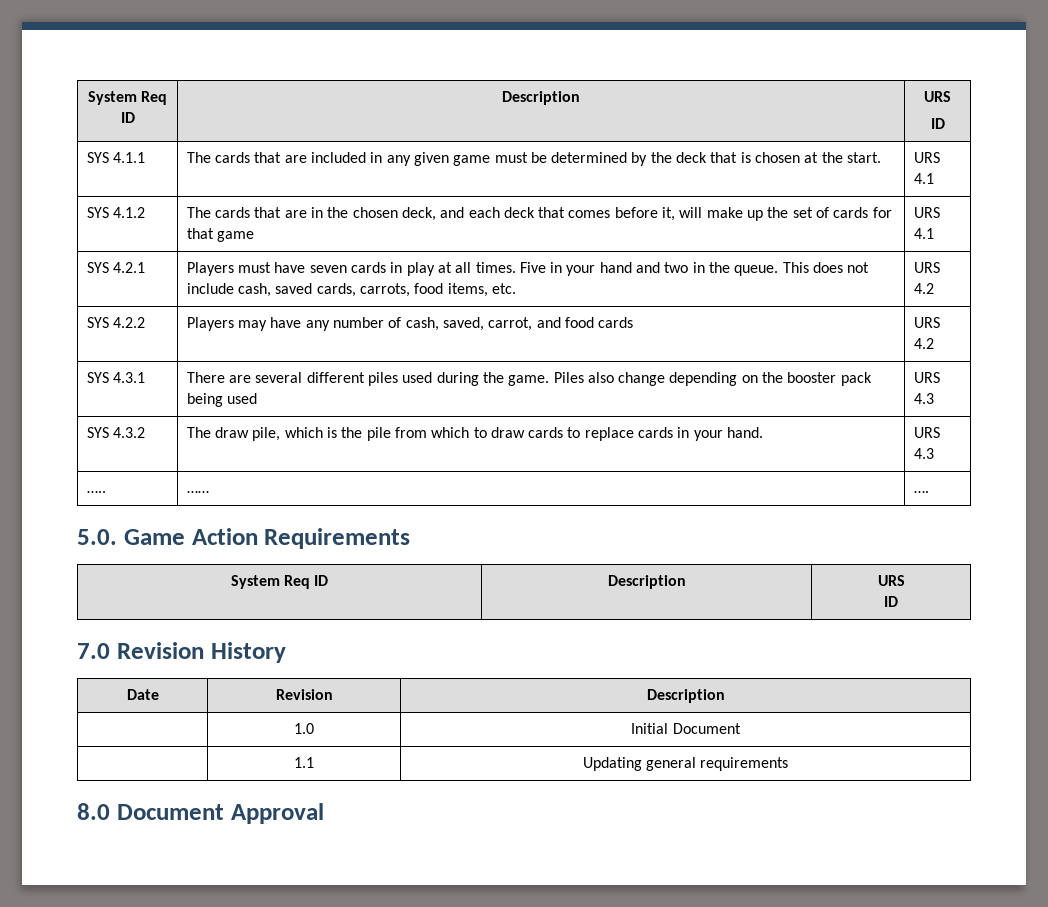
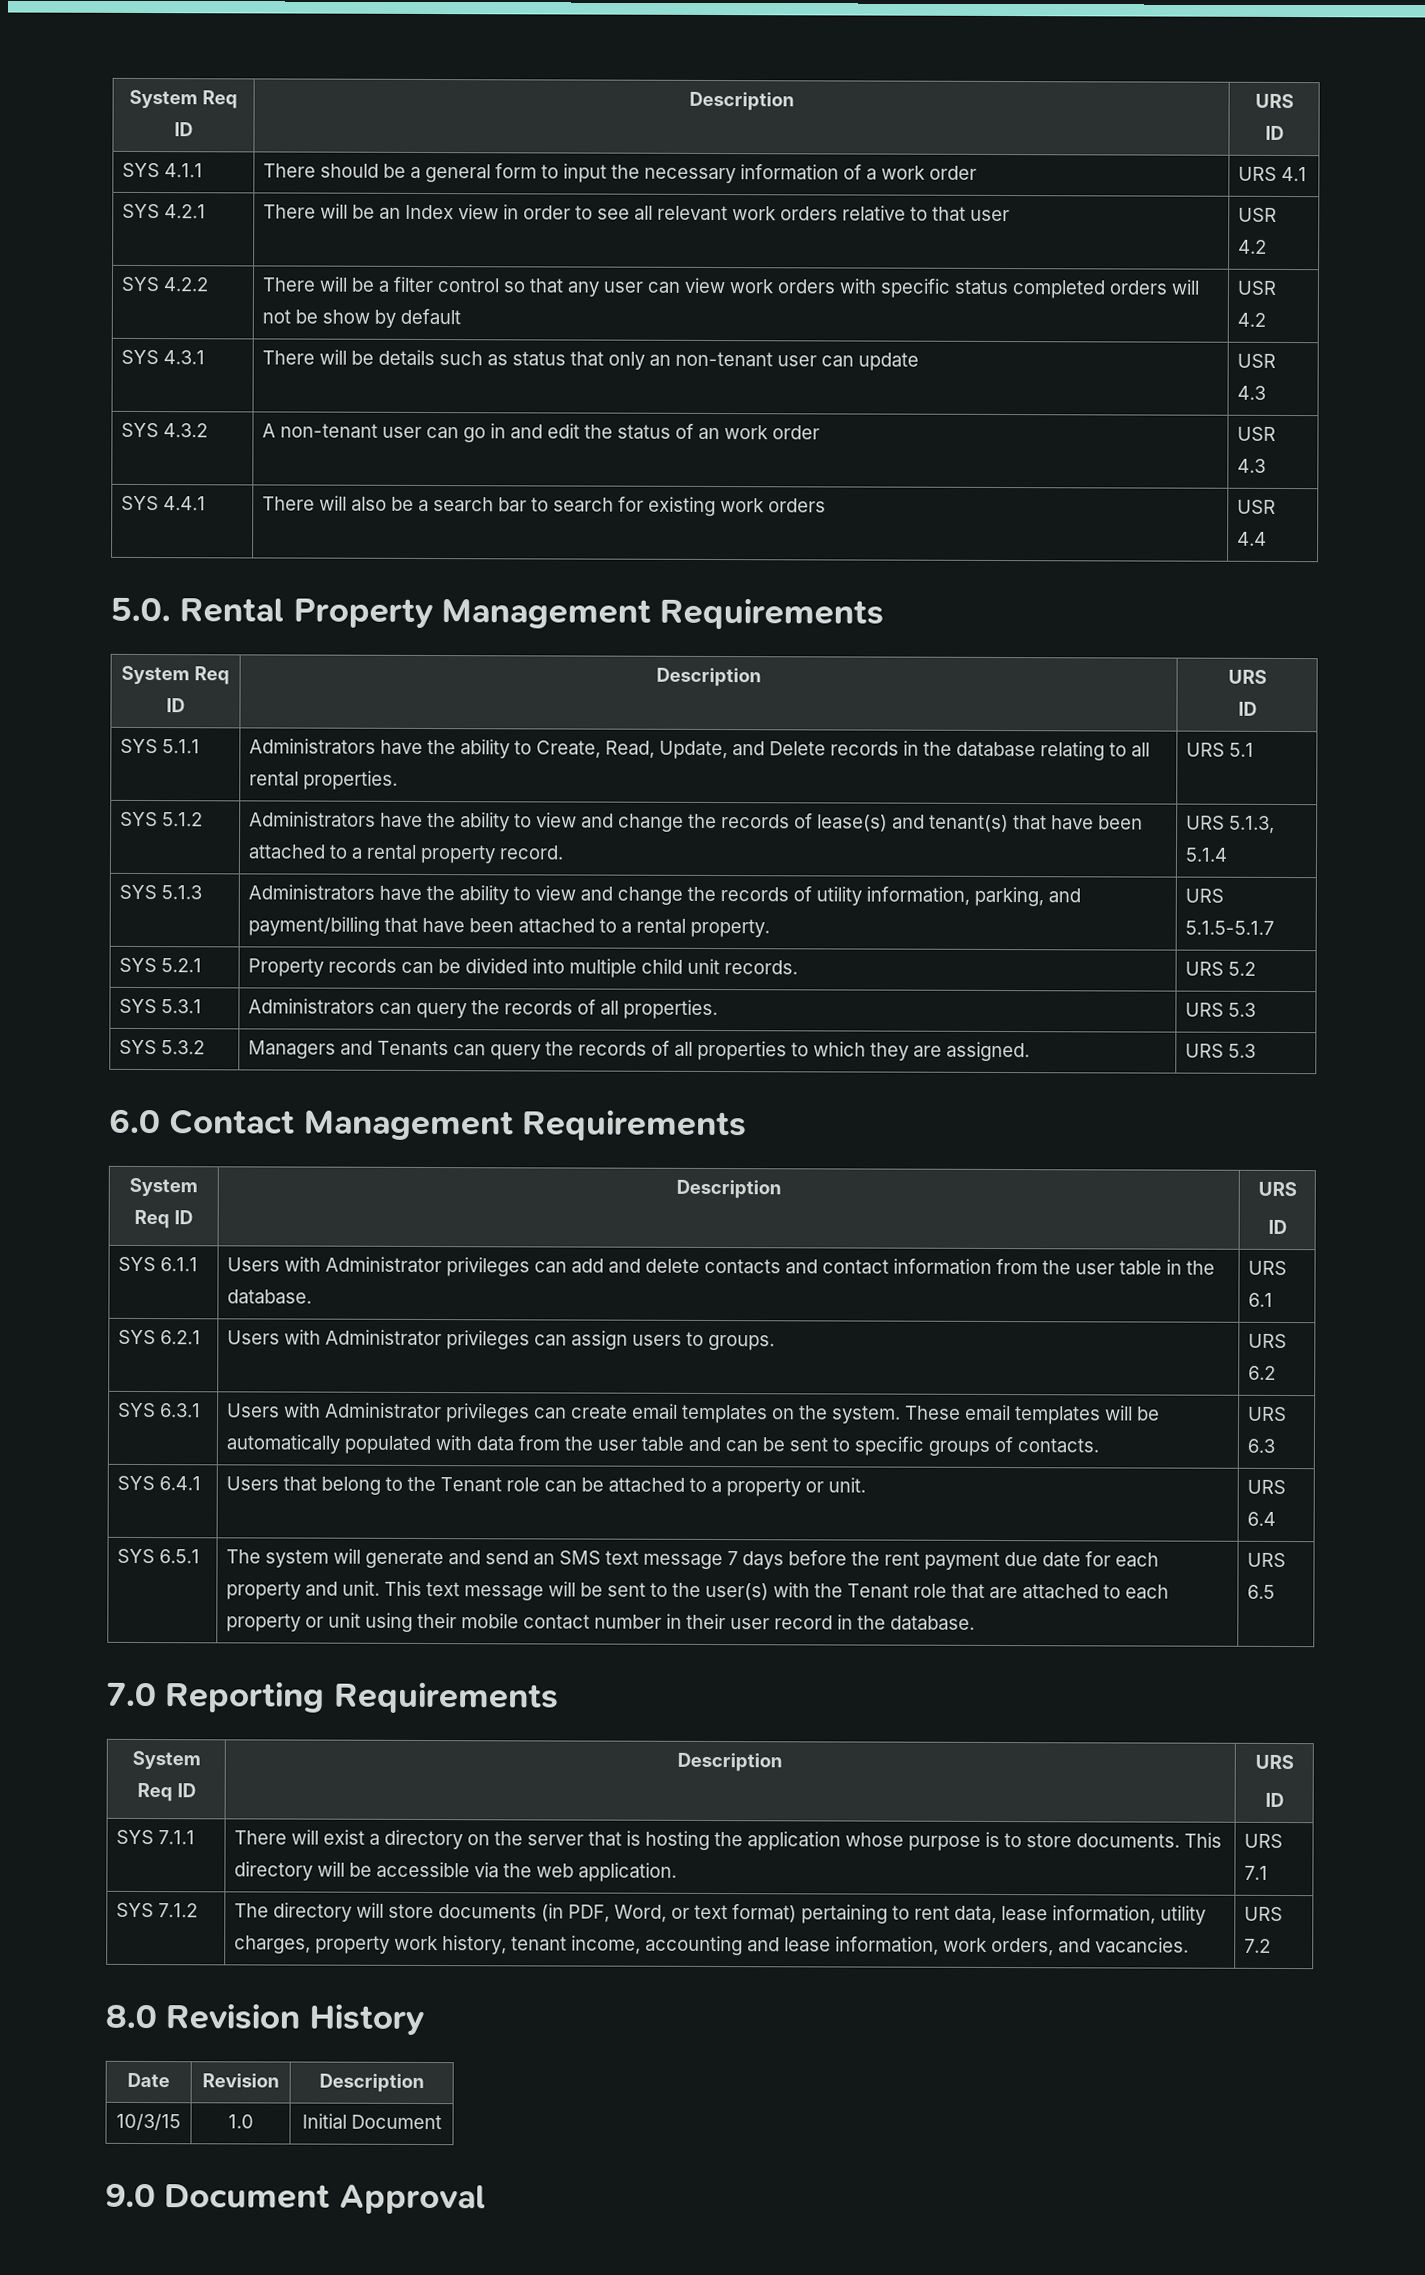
- SYS 4.1.1 | The cards that are included in any given game must be determined by the deck that is chosen at the start. | URS 4.1
- SYS 4.1.2 | The cards that are in the chosen deck, and each deck that comes before it, will make up the set of cards for that game | URS 4.1
- SYS 4.2.1 | Players must have seven cards in play at all times. Five in your hand and two in the queue. This does not include cash, saved cards, carrots, food items, etc. | URS 4.2
- SYS 4.2.2 | Players may have any number of cash, saved, carrot, and food cards | URS 4.2
- SYS 4.3.1 | There are several different piles used during the game. Piles also change depending on the booster pack being used | URS 4.3
- SYS 4.3.2 | The draw pile, which is the pile from which to draw cards to replace cards in your hand. | URS 4.3
- ….. | …… | ….
- 5.0. Game Action Requirements
+ SYS 4.1.1 | There should be a general form to input the necessary information of a work order | URS 4.1
+ SYS 4.2.1 | There will be an Index view in order to see all relevant work orders relative to that user | USR 4.2
+ SYS 4.2.2 | There will be a filter control so that any user can view work orders with specific status completed orders will not be show by default | USR 4.2
+ SYS 4.3.1 | There will be details such as status that only an non-tenant user can update | USR 4.3
+ SYS 4.3.2 | A non-tenant user can go in and edit the status of an work order | USR 4.3
+ SYS 4.4.1 | There will also be a search bar to search for existing work orders | USR 4.4
+ 5.0. Rental Property Management Requirements
  System Req ID | Description | URS
  ID
- 7.0 Revision History
+ SYS 5.1.1 | Administrators have the ability to Create, Read, Update, and Delete records in the database relating to all rental properties. | URS 5.1
+ SYS 5.1.2 | Administrators have the ability to view and change the records of lease(s) and tenant(s) that have been attached to a rental property record. | URS 5.1.3, 5.1.4
+ SYS 5.1.3 | Administrators have the ability to view and change the records of utility information, parking, and payment/billing that have been attached to a rental property. | URS 5.1.5-5.1.7
+ SYS 5.2.1 | Property records can be divided into multiple child unit records. | URS 5.2
+ SYS 5.3.1 | Administrators can query the records of all properties. | URS 5.3
+ SYS 5.3.2 | Managers and Tenants can query the records of all properties to which they are assigned. | URS 5.3
+ 6.0 Contact Management Requirements
+ System Req ID | Description | URS
+ ID
+ SYS 6.1.1 | Users with Administrator privileges can add and delete contacts and contact information from the user table in the database. | URS 6.1
+ SYS 6.2.1 | Users with Administrator privileges can assign users to groups. | URS 6.2
+ SYS 6.3.1 | Users with Administrator privileges can create email templates on the system. These email templates will be automatically populated with data from the user table and can be sent to specific groups of contacts. | URS 6.3
+ SYS 6.4.1 | Users that belong to the Tenant role can be attached to a property or unit. | URS 6.4
+ SYS 6.5.1 | The system will generate and send an SMS text message 7 days before the rent payment due date for each property and unit. This text message will be sent to the user(s) with the Tenant role that are attached to each property or unit using their mobile contact number in their user record in the database. | URS 6.5
+ 7.0 Reporting Requirements
+ System Req ID | Description | URS
+ ID
+ SYS 7.1.1 | There will exist a directory on the server that is hosting the application whose purpose is to store documents. This directory will be accessible via the web application. | URS 7.1
+ SYS 7.1.2 | The directory will store documents (in PDF, Word, or text format) pertaining to rent data, lease information, utility charges, property work history, tenant income, accounting and lease information, work orders, and vacancies. | URS 7.2
+ 8.0 Revision History
- | 1.0 | Initial Document
+ 10/3/15 | 1.0 | Initial Document
- | 1.1 | Updating general requirements
- 8.0 Document Approval
+ 9.0 Document Approval

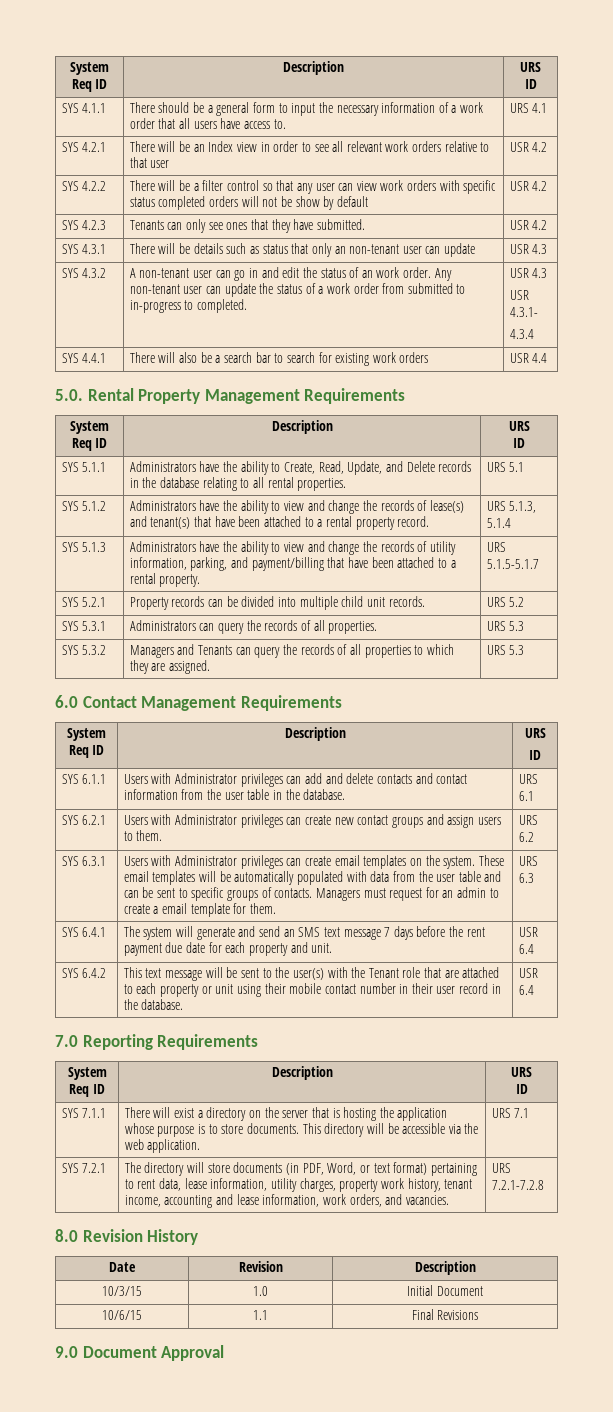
- SYS 4.1.1 | There should be a general form to input the necessary information of a work order | URS 4.1
+ SYS 4.1.1 | There should be a general form to input the necessary information of a work order that all users have access to. | URS 4.1
+ SYS 4.2.3 | Tenants can only see ones that they have submitted. | USR 4.2
- SYS 4.3.2 | A non-tenant user can go in and edit the status of an work order | USR 4.3
+ SYS 4.3.2 | A non-tenant user can go in and edit the status of an work order. Any non-tenant user can update the status of a work order from submitted to in-progress to completed. | USR 4.3
+ USR 4.3.1-
+ 4.3.4
- SYS 6.2.1 | Users with Administrator privileges can assign users to groups. | URS 6.2
+ SYS 6.2.1 | Users with Administrator privileges can create new contact groups and assign users to them. | URS 6.2
- These email templates will be automatically populated with data from the user table and can be sent to specific groups of contacts. | URS 6.3
- SYS 6.4.1 | Users that belong to the Tenant role can be attached to a property or unit. | URS 6.4
- SYS 6.5.1 | The system will generate and send an SMS text message 7 days before the rent payment due date for each property and unit. This text message will be sent to the user(s) with the Tenant role that are attached to each property or unit using their mobile contact number in their user record in the database. | URS 6.5
+ These email templates will be automatically populated with data from the user table and can be sent to specific groups of contacts. Managers must request for an admin to create a email template for them. | URS 6.3
+ SYS 6.4.1 | The system will generate and send an SMS text message 7 days before the rent payment due date for each property and unit. | USR 6.4
+ SYS 6.4.2 | This text message will be sent to the user(s) with the Tenant role that are attached to each property or unit using their mobile contact number in their user record in the database. | USR 6.4
- SYS 7.1.2 | The directory will store documents (in PDF, Word, or text format) pertaining to rent data, lease information, utility charges, property work history, tenant income, accounting and lease information, work orders, and vacancies. | URS 7.2
+ SYS 7.2.1 | The directory will store documents (in PDF, Word, or text format) pertaining to rent data, lease information, utility charges, property work history, tenant income, accounting and lease information, work orders, and vacancies. | URS 7.2.1-7.2.8
+ 10/6/15 | 1.1 | Final Revisions

